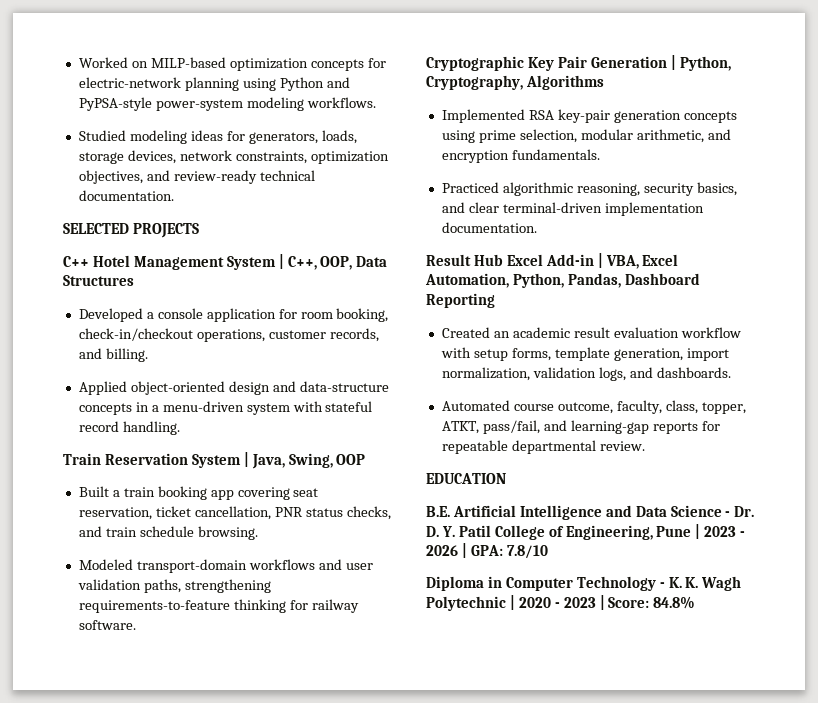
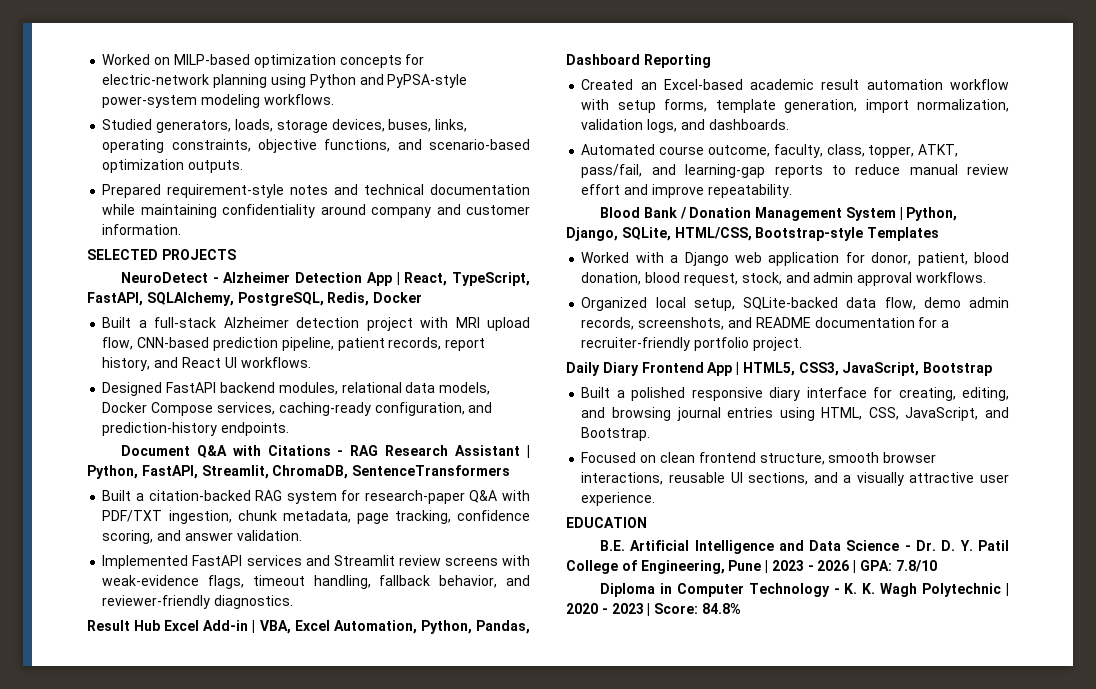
- Studied modeling ideas for generators, loads, storage devices, network constraints, optimization objectives, and review-ready technical documentation.
+ Studied generators, loads, storage devices, buses, links, operating constraints, objective functions, and scenario-based optimization outputs.
+ Prepared requirement-style notes and technical documentation while maintaining confidentiality around company and customer information.
  SELECTED PROJECTS
- C++ Hotel Management System | C++, OOP, Data Structures
- Developed a console application for room booking, check-in/checkout operations, customer records, and billing.
- Applied object-oriented design and data-structure concepts in a menu-driven system with stateful record handling.
- Train Reservation System | Java, Swing, OOP
- Built a train booking app covering seat reservation, ticket cancellation, PNR status checks, and train schedule browsing.
- Modeled transport-domain workflows and user validation paths, strengthening requirements-to-feature thinking for railway software.
- Cryptographic Key Pair Generation | Python, Cryptography, Algorithms
- Implemented RSA key-pair generation concepts using prime selection, modular arithmetic, and encryption fundamentals.
- Practiced algorithmic reasoning, security basics, and clear terminal-driven implementation documentation.
+ NeuroDetect - Alzheimer Detection App | React, TypeScript, FastAPI, SQLAlchemy, PostgreSQL, Redis, Docker
+ Built a full-stack Alzheimer detection project with MRI upload flow, CNN-based prediction pipeline, patient records, report history, and React UI workflows.
+ Designed FastAPI backend modules, relational data models, Docker Compose services, caching-ready configuration, and prediction-history endpoints.
+ Document Q&A with Citations - RAG Research Assistant | Python, FastAPI, Streamlit, ChromaDB, SentenceTransformers
+ Built a citation-backed RAG system for research-paper Q&A with PDF/TXT ingestion, chunk metadata, page tracking, confidence scoring, and answer validation.
+ Implemented FastAPI services and Streamlit review screens with weak-evidence flags, timeout handling, fallback behavior, and reviewer-friendly diagnostics.
- Created an academic result evaluation workflow with setup forms, template generation, import normalization, validation logs, and dashboards.
+ Created an Excel-based academic result automation workflow with setup forms, template generation, import normalization, validation logs, and dashboards.
- Automated course outcome, faculty, class, topper, ATKT, pass/fail, and learning-gap reports for repeatable departmental review.
+ Automated course outcome, faculty, class, topper, ATKT, pass/fail, and learning-gap reports to reduce manual review effort and improve repeatability.
+ Blood Bank / Donation Management System | Python, Django, SQLite, HTML/CSS, Bootstrap-style Templates
+ Worked with a Django web application for donor, patient, blood donation, blood request, stock, and admin approval workflows.
+ Organized local setup, SQLite-backed data flow, demo admin records, screenshots, and README documentation for a recruiter-friendly portfolio project.
+ Daily Diary Frontend App | HTML5, CSS3, JavaScript, Bootstrap
+ Built a polished responsive diary interface for creating, editing, and browsing journal entries using HTML, CSS, JavaScript, and Bootstrap.
+ Focused on clean frontend structure, smooth browser interactions, reusable UI sections, and a visually attractive user experience.

